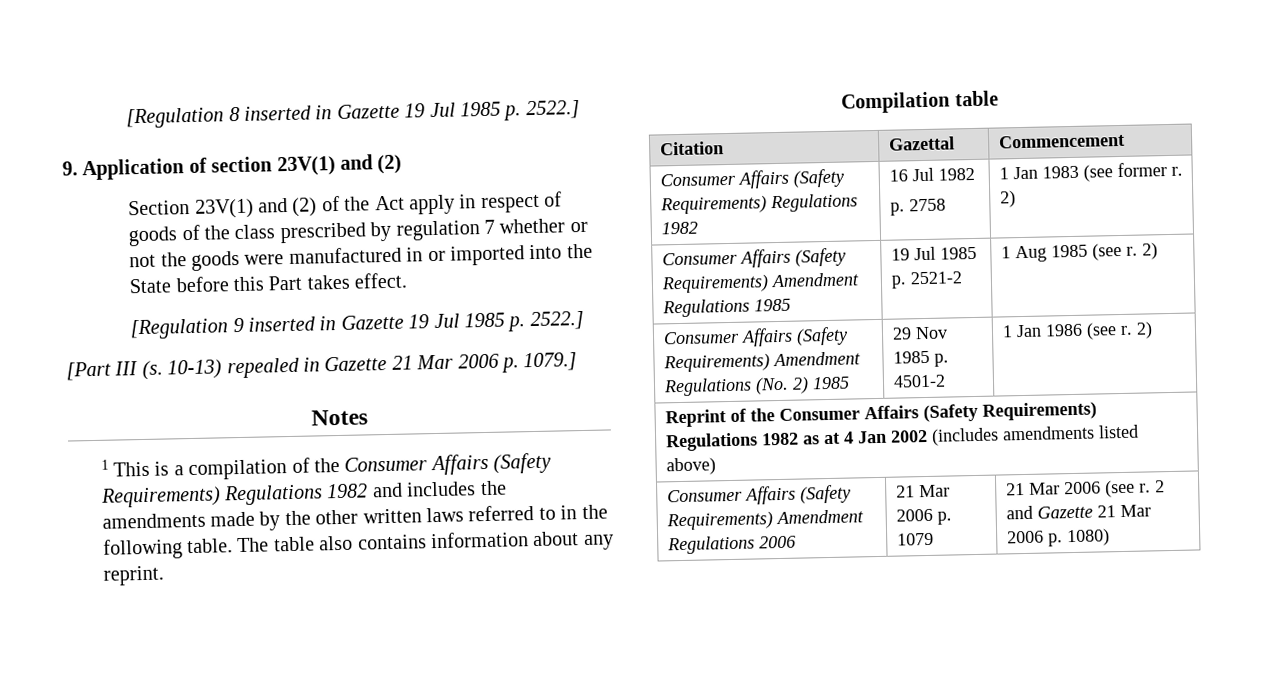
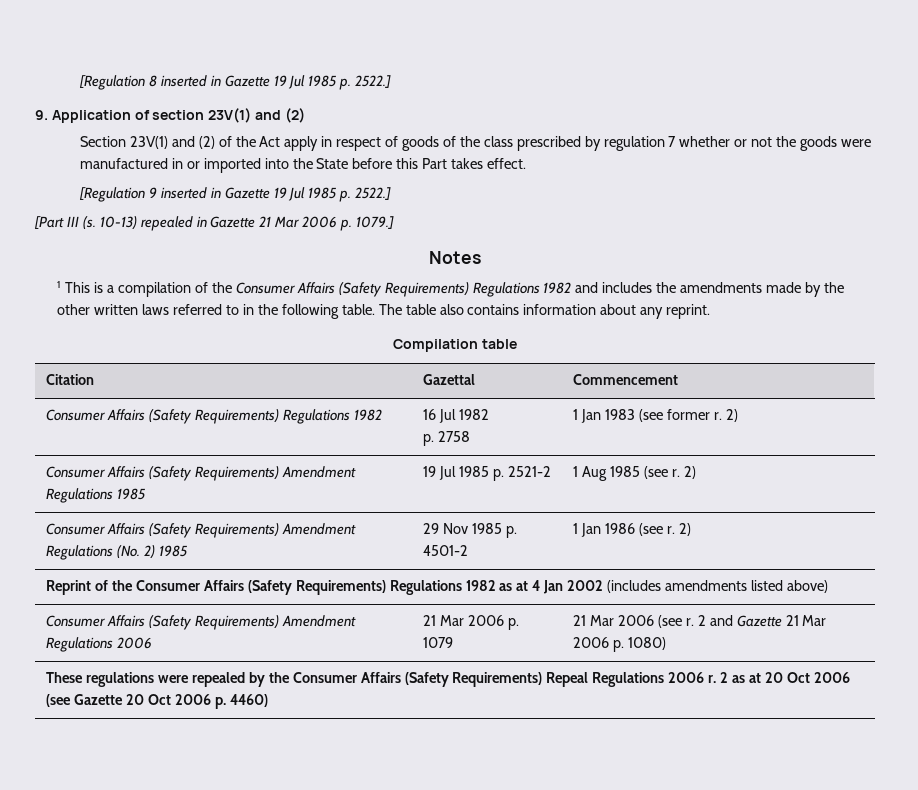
+ These regulations were repealed by the Consumer Affairs (Safety Requirements) Repeal Regulations 2006 r. 2 as at 20 Oct 2006 (see Gazette 20 Oct 2006 p. 4460)

